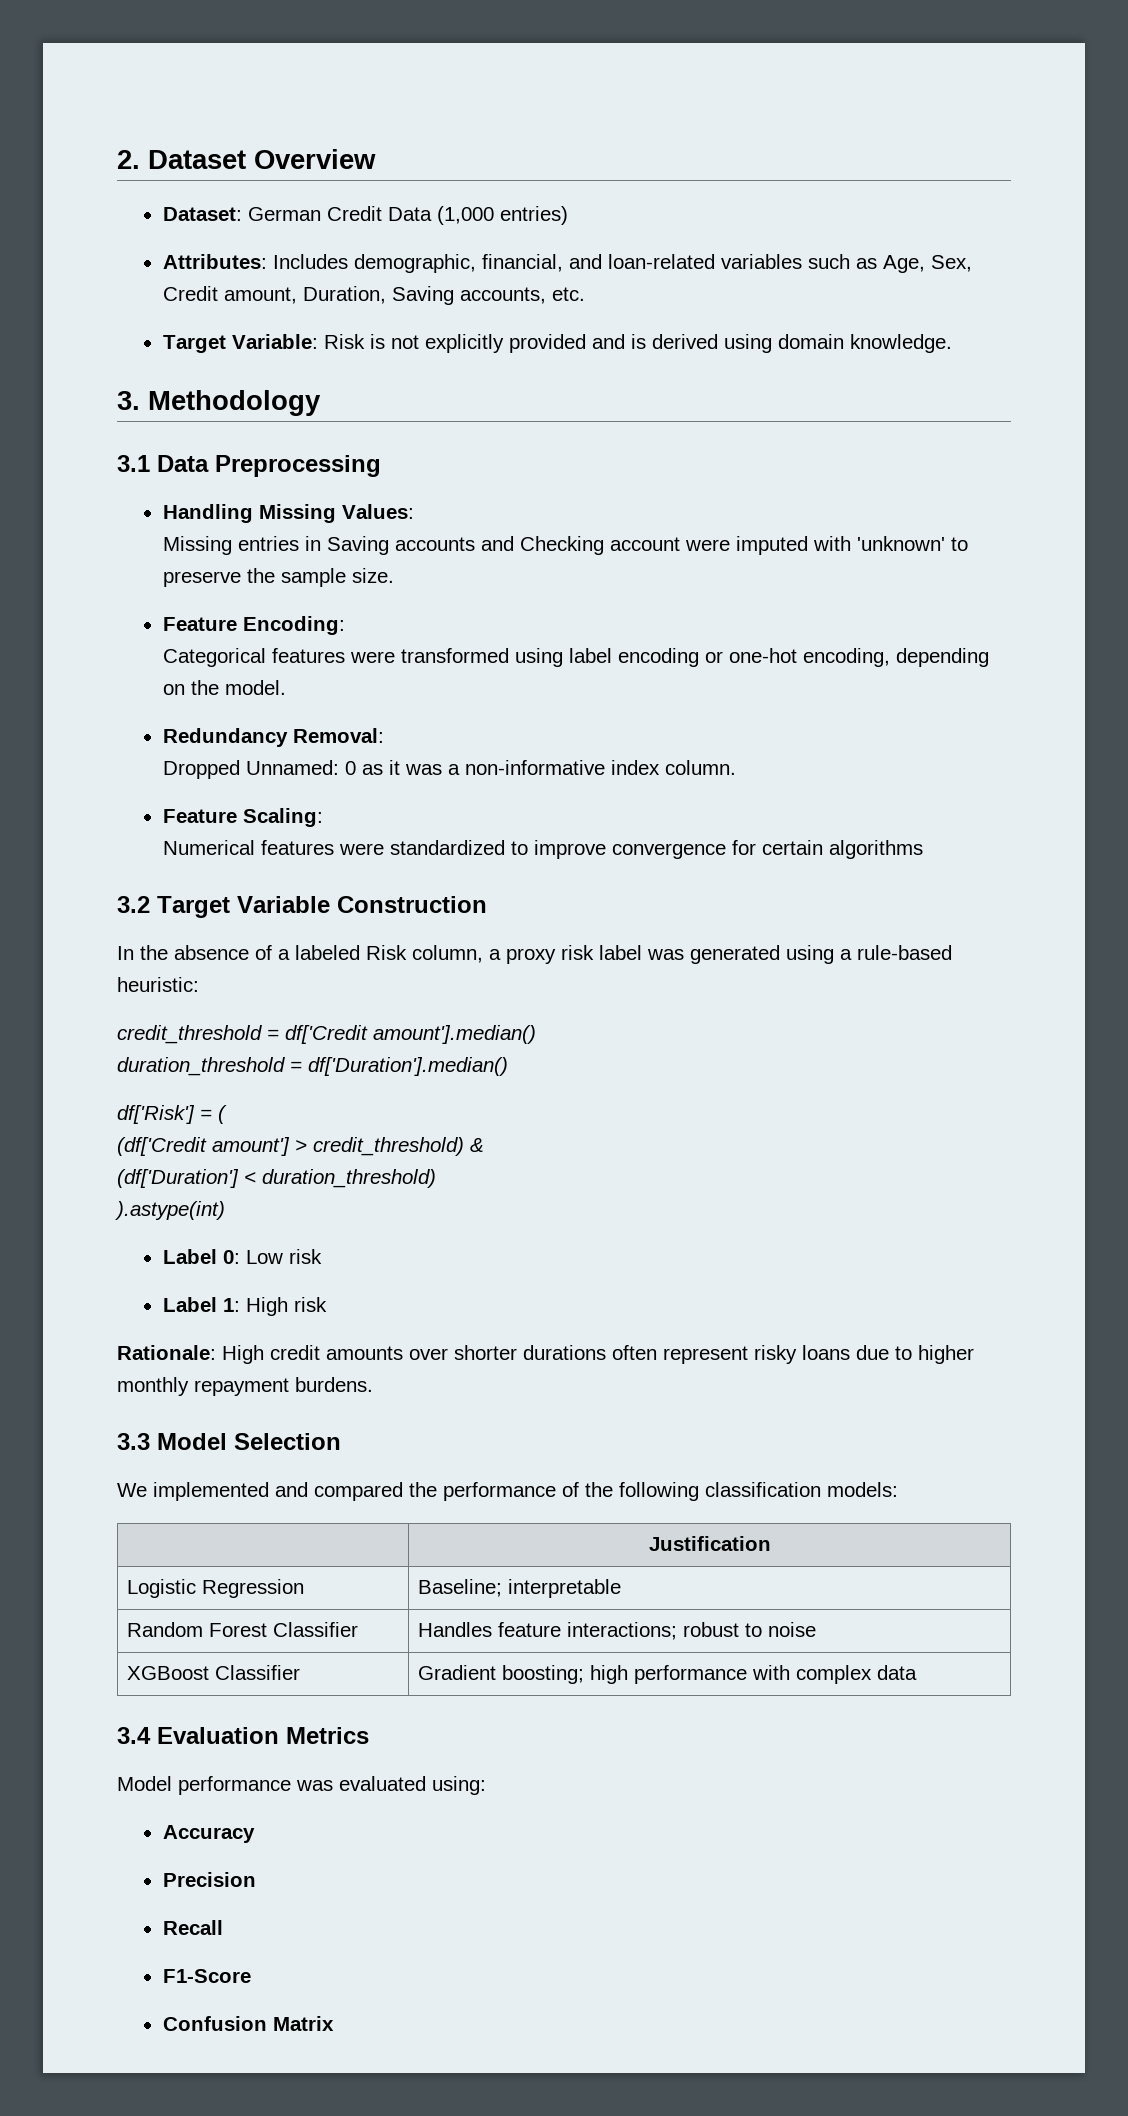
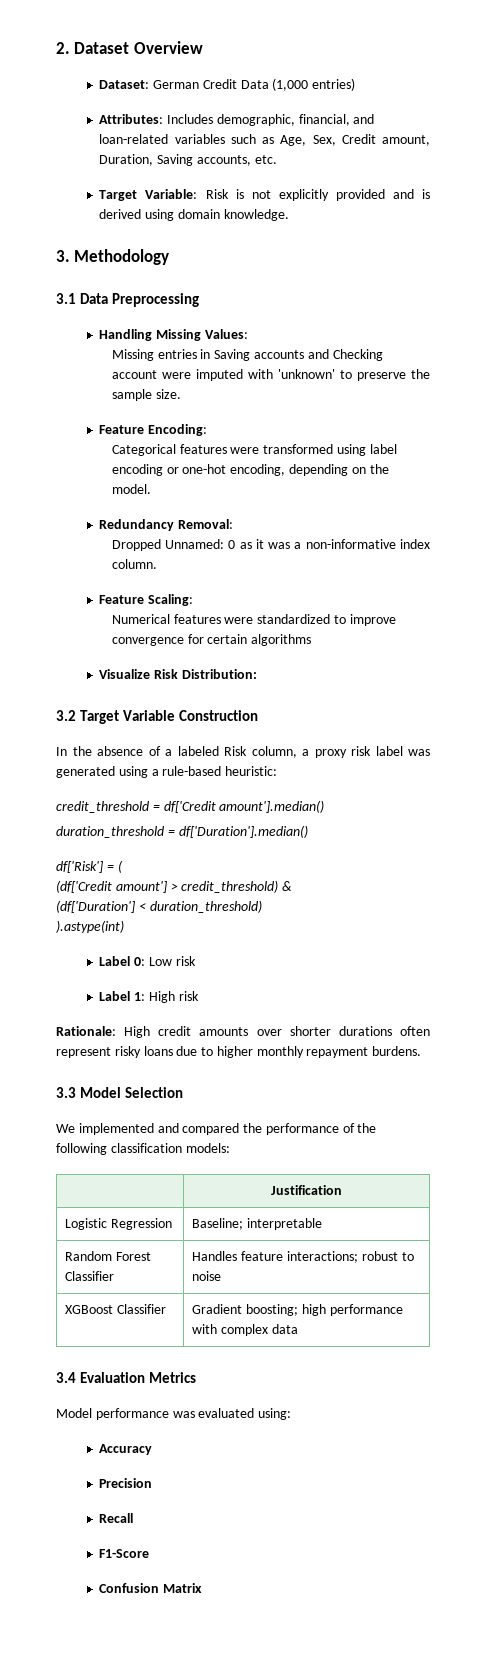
+ Visualize Risk Distribution:

